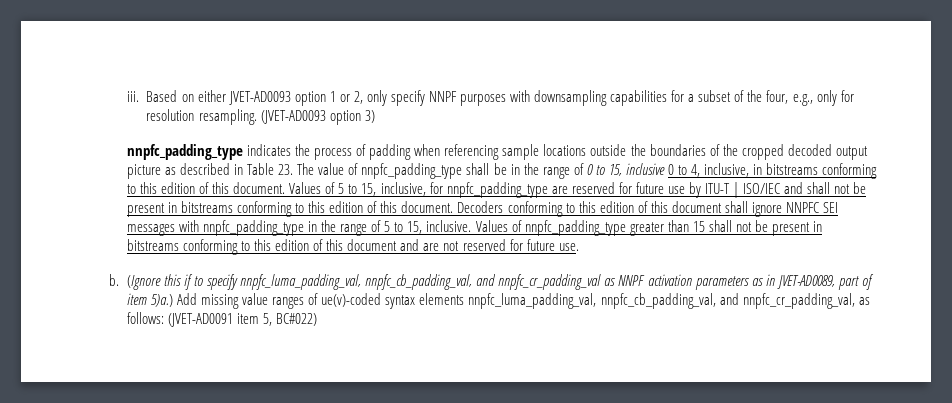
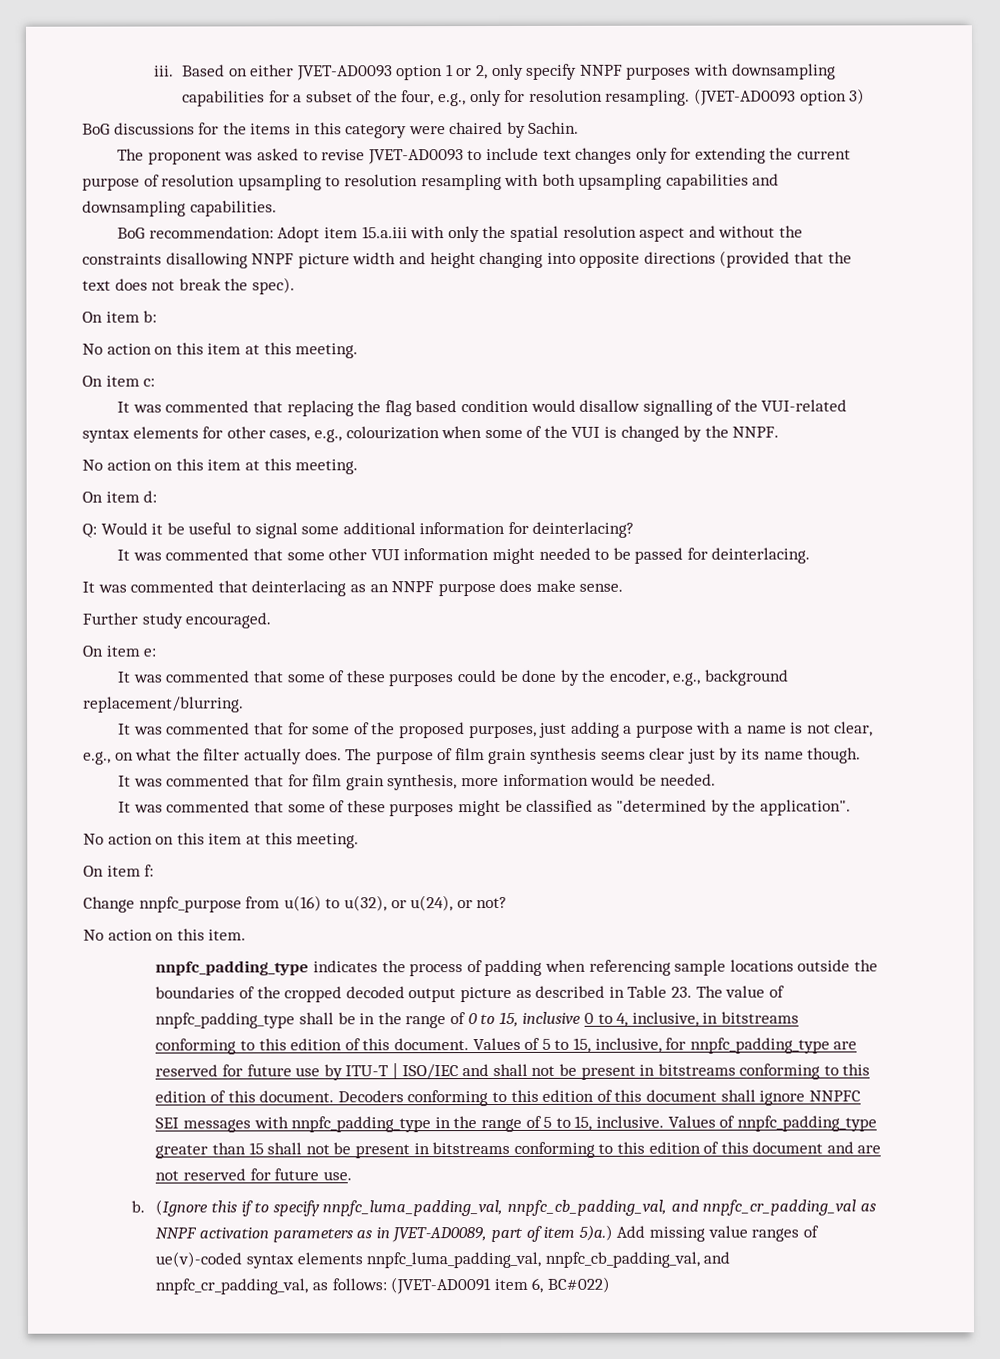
+ BoG discussions for the items in this category were chaired by Sachin.
+ The proponent was asked to revise JVET-AD0093 to include text changes only for extending the current purpose of resolution upsampling to resolution resampling with both upsampling capabilities and downsampling capabilities.
+ BoG recommendation: Adopt item 15.a.iii with only the spatial resolution aspect and without the constraints disallowing NNPF picture width and height changing into opposite directions (provided that the text does not break the spec).
+ On item b:
+ No action on this item at this meeting.
+ On item c:
+ It was commented that replacing the flag based condition would disallow signalling of the VUI-related syntax elements for other cases, e.g., colourization when some of the VUI is changed by the NNPF.
+ No action on this item at this meeting.
+ On item d:
+ Q: Would it be useful to signal some additional information for deinterlacing?
+ It was commented that some other VUI information might needed to be passed for deinterlacing.
+ It was commented that deinterlacing as an NNPF purpose does make sense.
+ Further study encouraged.
+ On item e:
+ It was commented that some of these purposes could be done by the encoder, e.g., background replacement/blurring.
+ It was commented that for some of the proposed purposes, just adding a purpose with a name is not clear, e.g., on what the filter actually does. The purpose of film grain synthesis seems clear just by its name though.
+ It was commented that for film grain synthesis, more information would be needed.
+ It was commented that some of these purposes might be classified as "determined by the application".
+ No action on this item at this meeting.
+ On item f:
+ Change nnpfc_purpose from u(16) to u(32), or u(24), or not?
+ No action on this item.
- Add missing value ranges of ue(v)-coded syntax elements nnpfc_luma_padding_val, nnpfc_cb_padding_val, and nnpfc_cr_padding_val, as follows: (JVET-AD0091 item 5, BC#022)
+ Add missing value ranges of ue(v)-coded syntax elements nnpfc_luma_padding_val, nnpfc_cb_padding_val, and nnpfc_cr_padding_val, as follows: (JVET-AD0091 item 6, BC#022)

